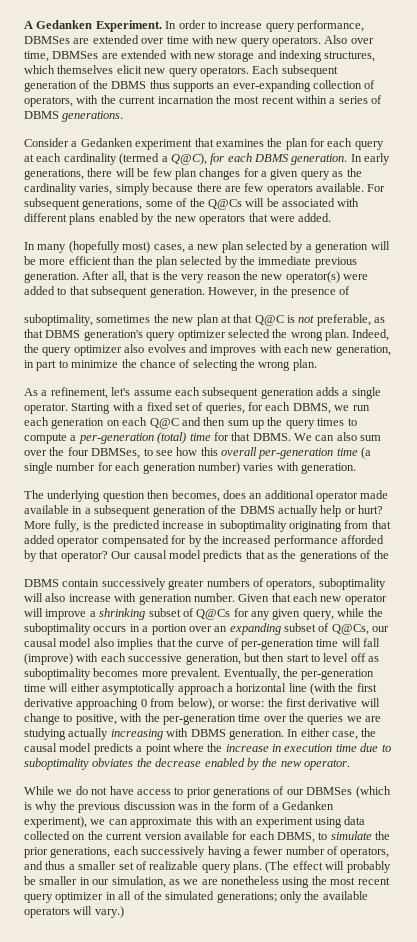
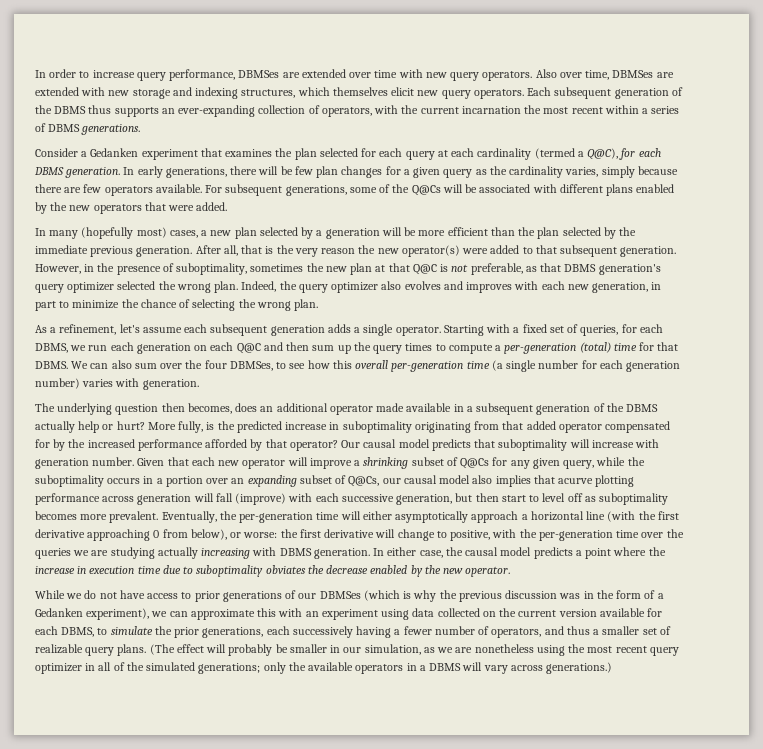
- A Gedanken Experiment.
- Consider a Gedanken experiment that examines the plan for each query at each cardinality (termed a Q@C), for each DBMS generation.
+ Consider a Gedanken experiment that examines the plan selected for each query at each cardinality (termed a Q@C), for each DBMS generation.
- However, in the presence of
- suboptimality, sometimes the new plan at that Q@C is not preferable, as that DBMS generation's query optimizer selected the wrong plan.
+ However, in the presence of suboptimality, sometimes the new plan at that Q@C is not preferable, as that DBMS generation's query optimizer selected the wrong plan.
- Our causal model predicts that as the generations of the
- DBMS contain successively greater numbers of operators, suboptimality will also increase with generation number.
+ Our causal model predicts that suboptimality will increase with generation number.
- Given that each new operator will improve a shrinking subset of Q@Cs for any given query, while the suboptimality occurs in a portion over an expanding subset of Q@Cs, our causal model also implies that the curve of per-generation time will fall (improve) with each successive generation, but then start to level off as suboptimality becomes more prevalent.
+ Given that each new operator will improve a shrinking subset of Q@Cs for any given query, while the suboptimality occurs in a portion over an expanding subset of Q@Cs, our causal model also implies that acurve plotting performance across generation will fall (improve) with each successive generation, but then start to level off as suboptimality becomes more prevalent.
- (The effect will probably be smaller in our simulation, as we are nonetheless using the most recent query optimizer in all of the simulated generations; only the available operators will vary.)
+ (The effect will probably be smaller in our simulation, as we are nonetheless using the most recent query optimizer in all of the simulated generations; only the available operators in a DBMS will vary across generations.)

